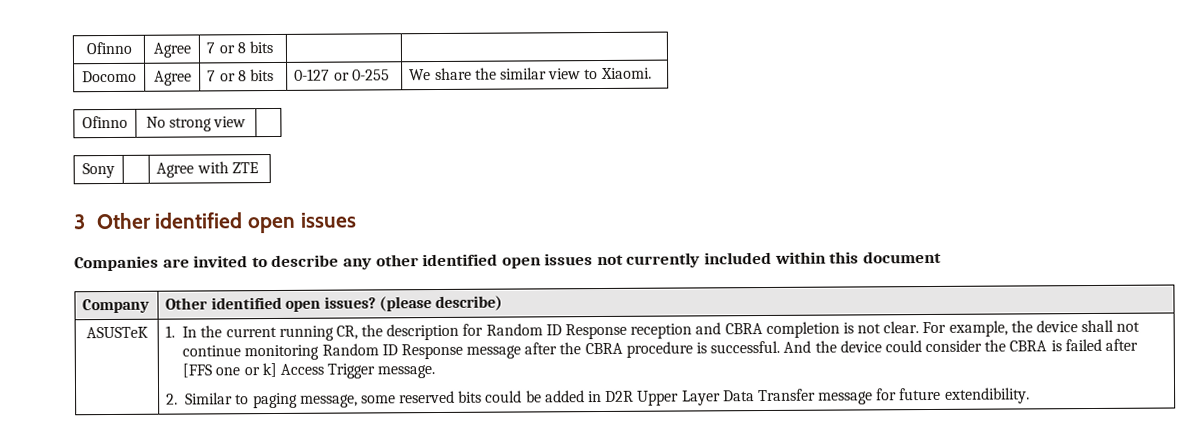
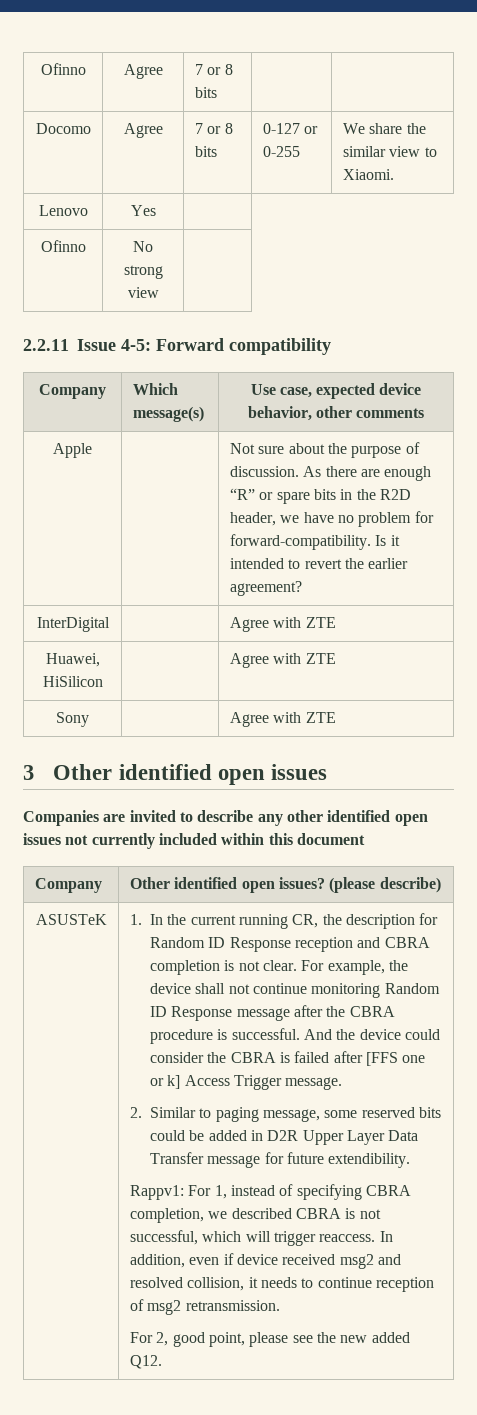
+ Lenovo | Yes |
+ 2.2.11 Issue 4-5: Forward compatibility
+ Company | Which message(s) | Use case, expected device behavior, other comments
+ Apple | | Not sure about the purpose of discussion. As there are enough “R” or spare bits in the R2D header, we have no problem for forward-compatibility. Is it intended to revert the earlier agreement?
+ InterDigital | | Agree with ZTE
+ Huawei, HiSilicon | | Agree with ZTE
+ Rappv1: For 1, instead of specifying CBRA completion, we described CBRA is not successful, which will trigger reaccess. In addition, even if device received msg2 and resolved collision, it needs to continue reception of msg2 retransmission.
+ For 2, good point, please see the new added Q12.

